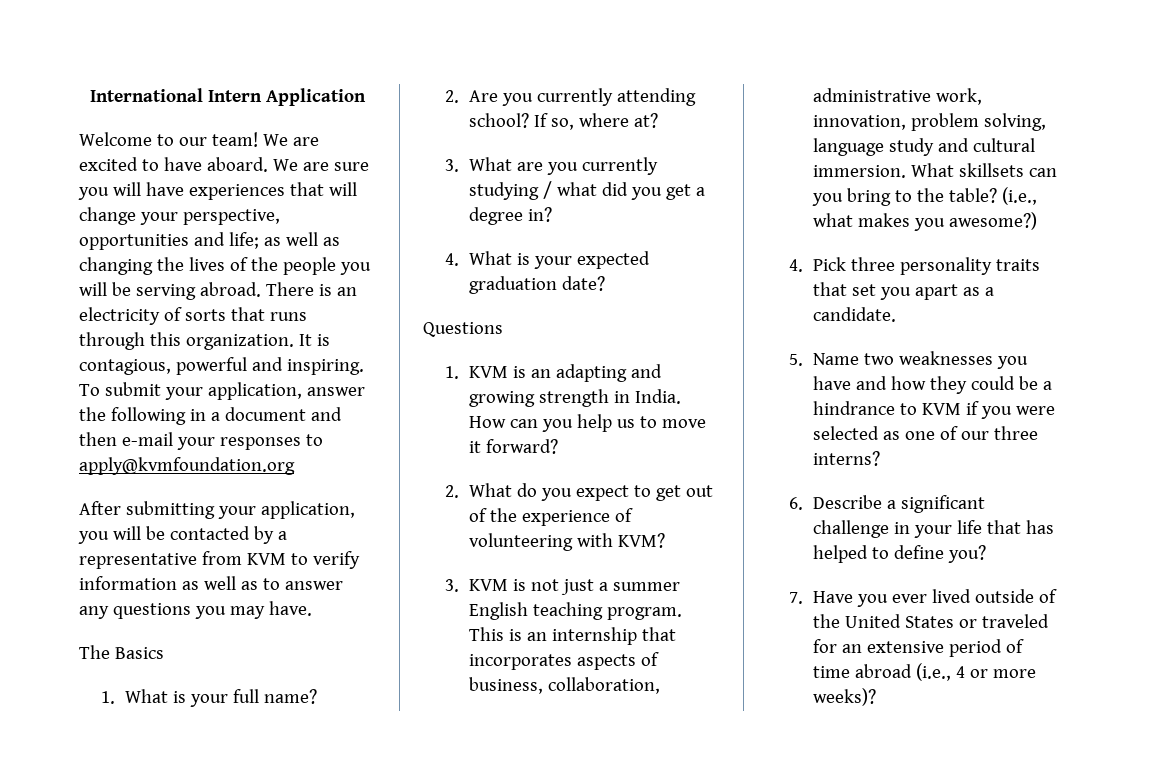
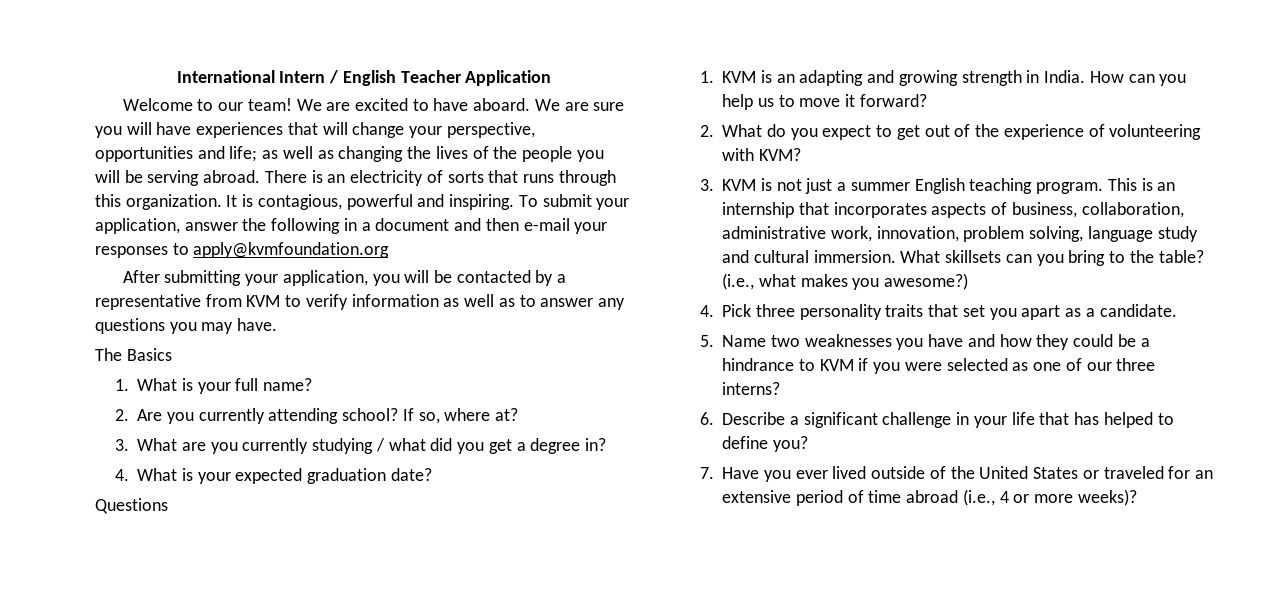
- International Intern Application
+ International Intern / English Teacher Application

